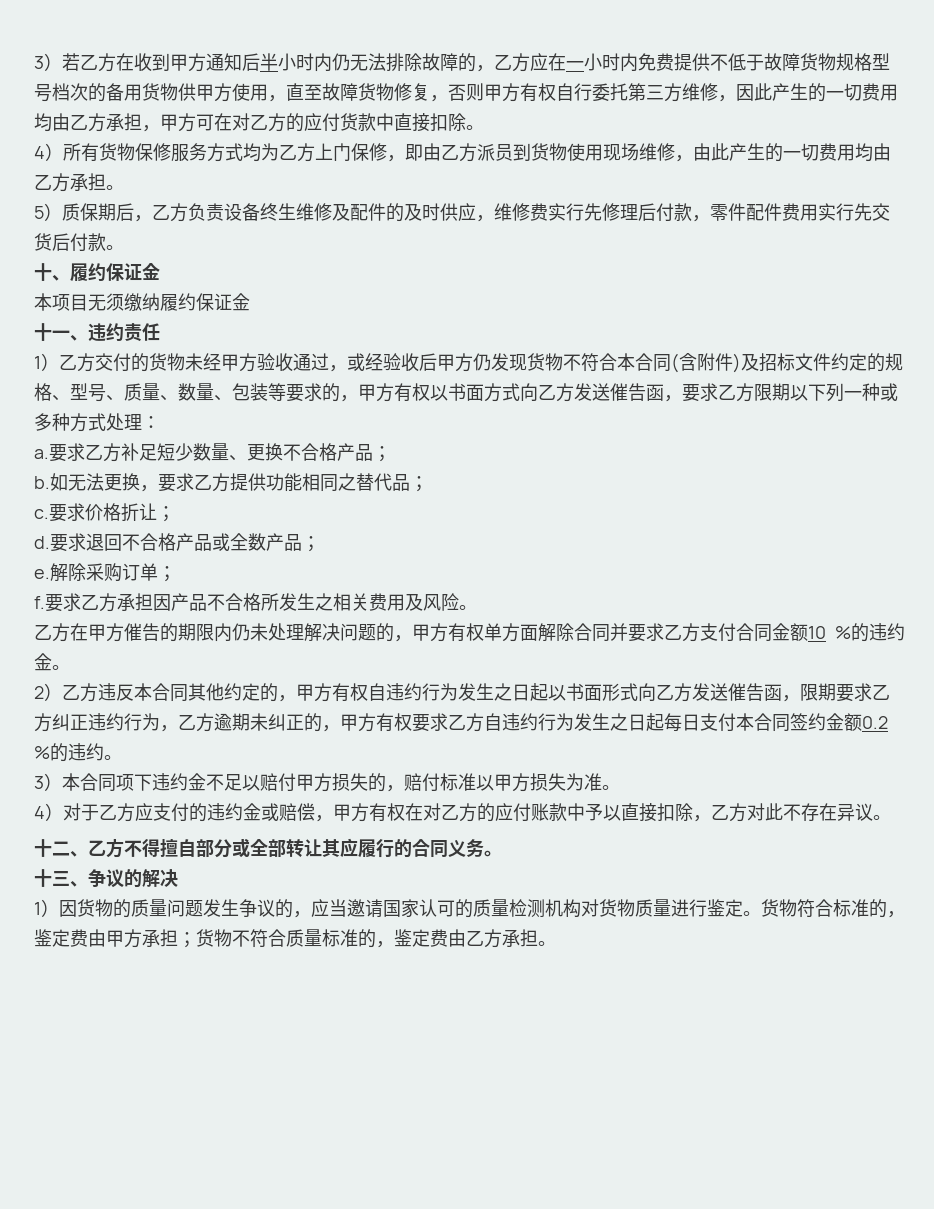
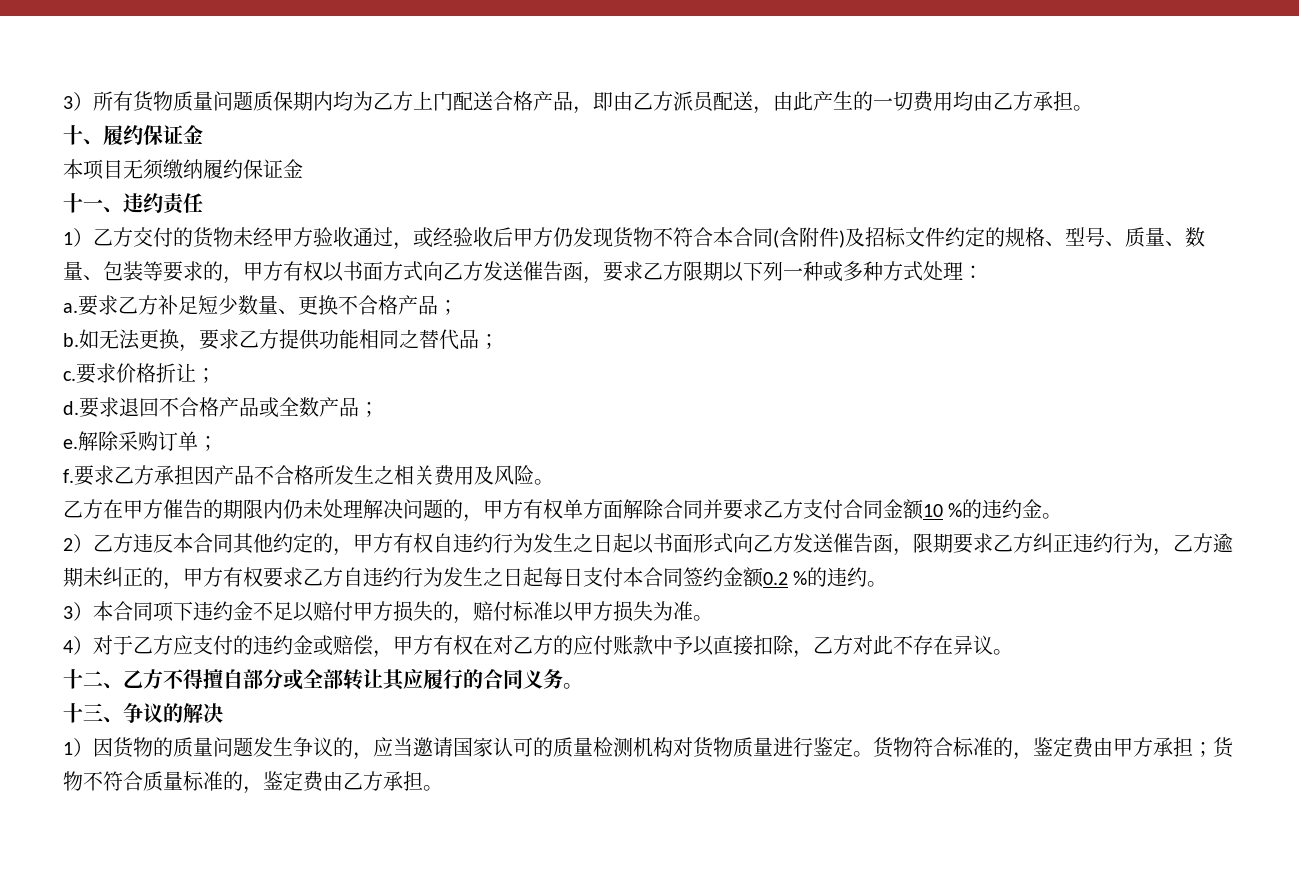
- 3）若乙方在收到甲方通知后半小时内仍无法排除故障的，乙方应在一小时内免费提供不低于故障货物规格型号档次的备用货物供甲方使用，直至故障货物修复，否则甲方有权自行委托第三方维修，因此产生的一切费用均由乙方承担，甲方可在对乙方的应付货款中直接扣除。
- 4）所有货物保修服务方式均为乙方上门保修，即由乙方派员到货物使用现场维修，由此产生的一切费用均由乙方承担。
+ 3）所有货物质量问题质保期内均为乙方上门配送合格产品，即由乙方派员配送，由此产生的一切费用均由乙方承担。
- 5）质保期后，乙方负责设备终生维修及配件的及时供应，维修费实行先修理后付款，零件配件费用实行先交货后付款。

